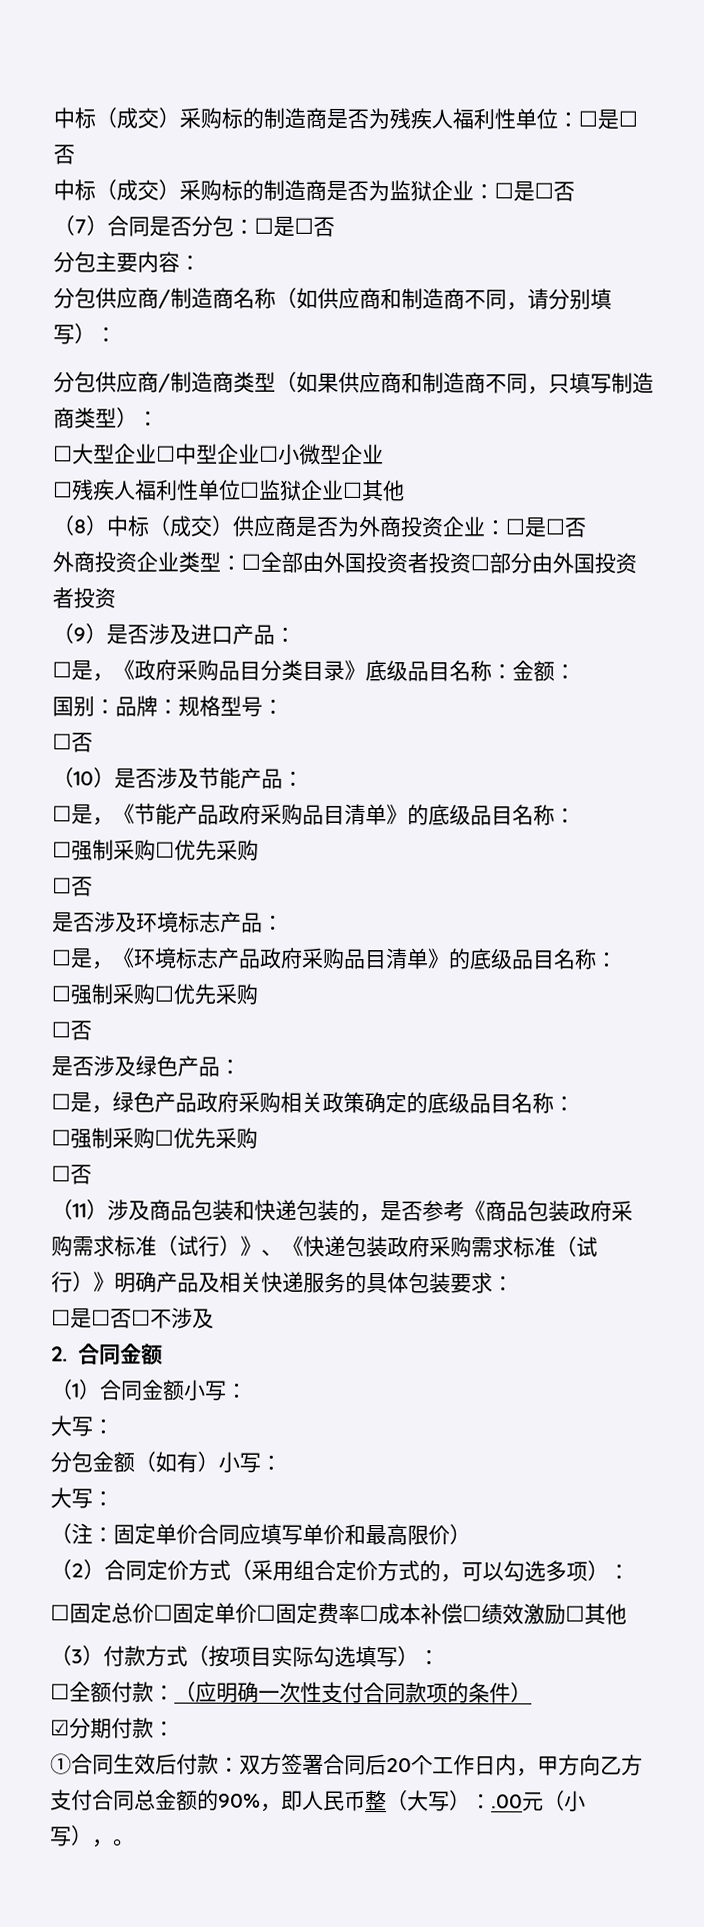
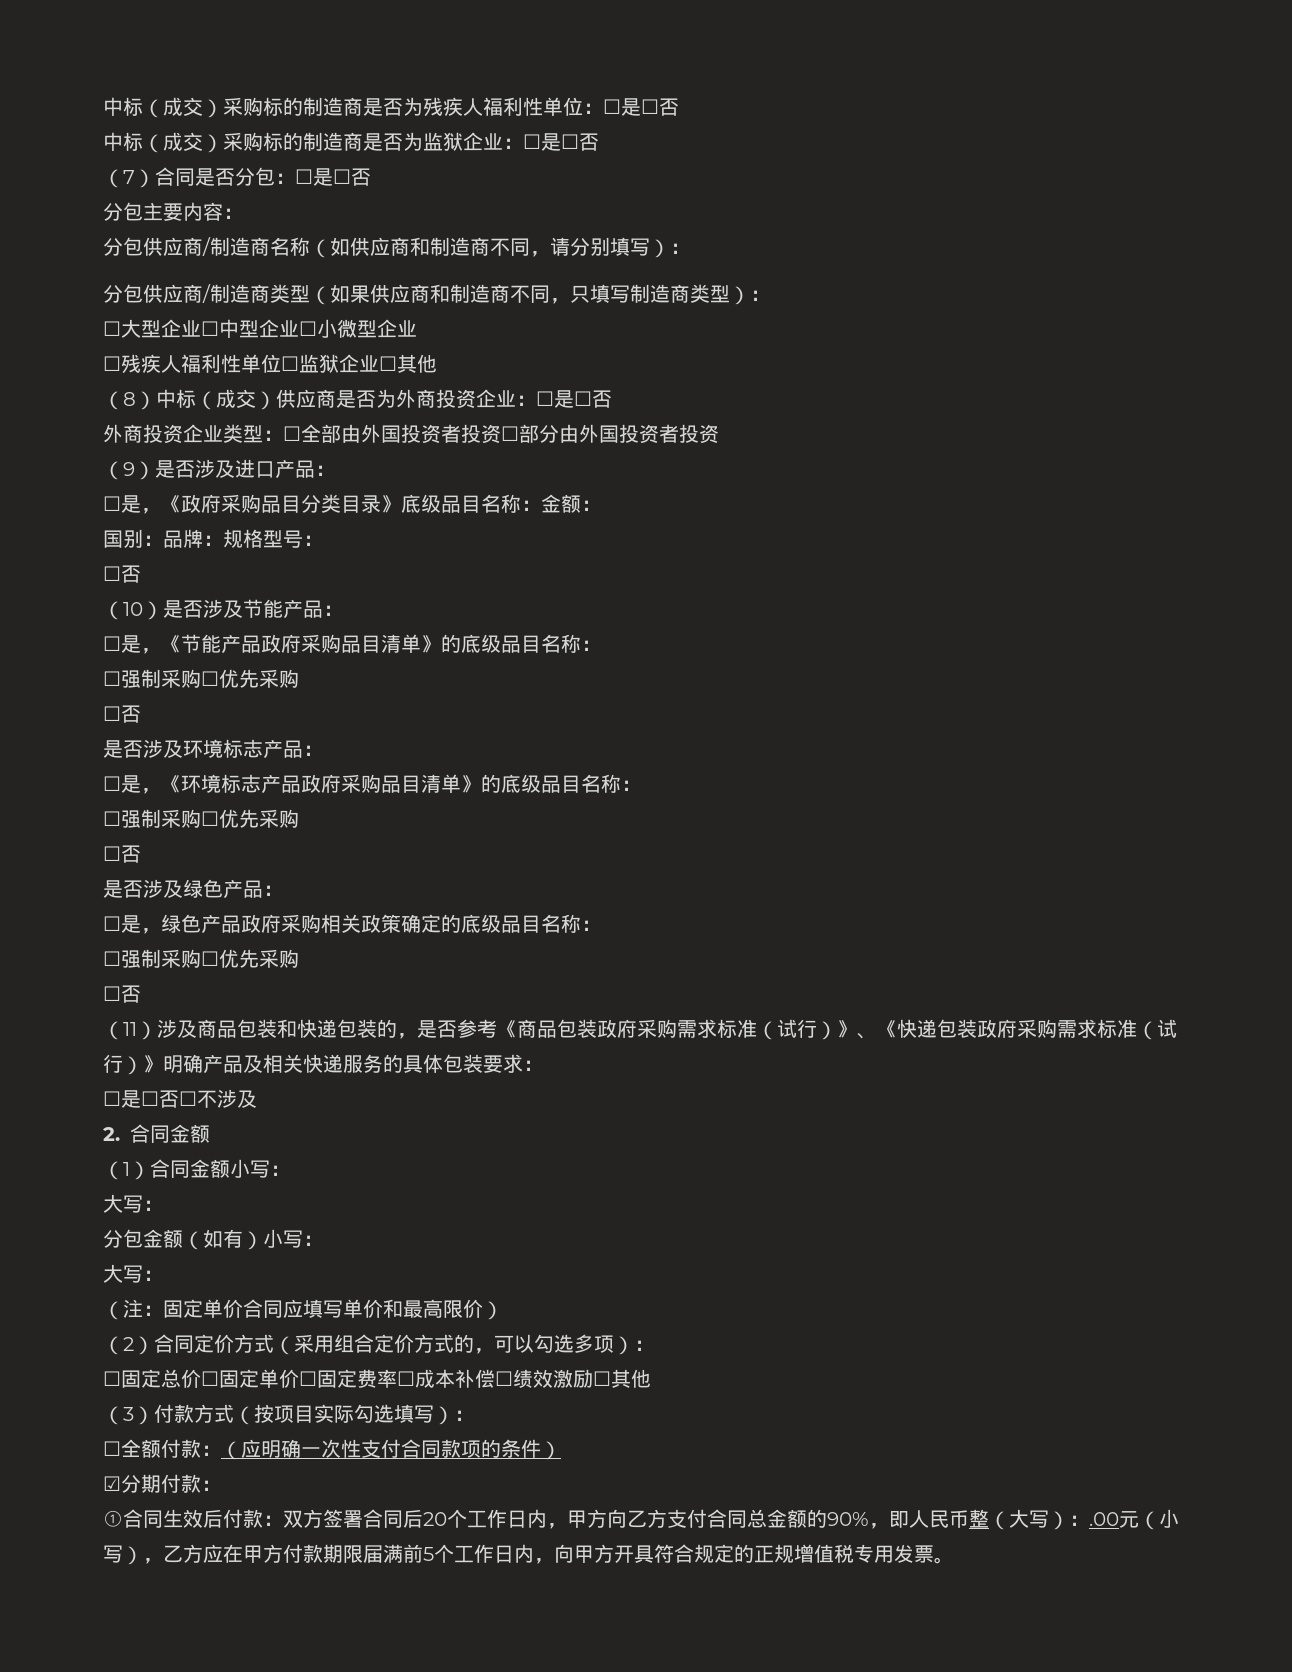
- ①合同生效后付款：双方签署合同后20个工作日内，甲方向乙方支付合同总金额的90%，即人民币整（大写）：.00元（小写），。
+ ①合同生效后付款：双方签署合同后20个工作日内，甲方向乙方支付合同总金额的90%，即人民币整（大写）：.00元（小写），乙方应在甲方付款期限届满前5个工作日内，向甲方开具符合规定的正规增值税专用发票。

